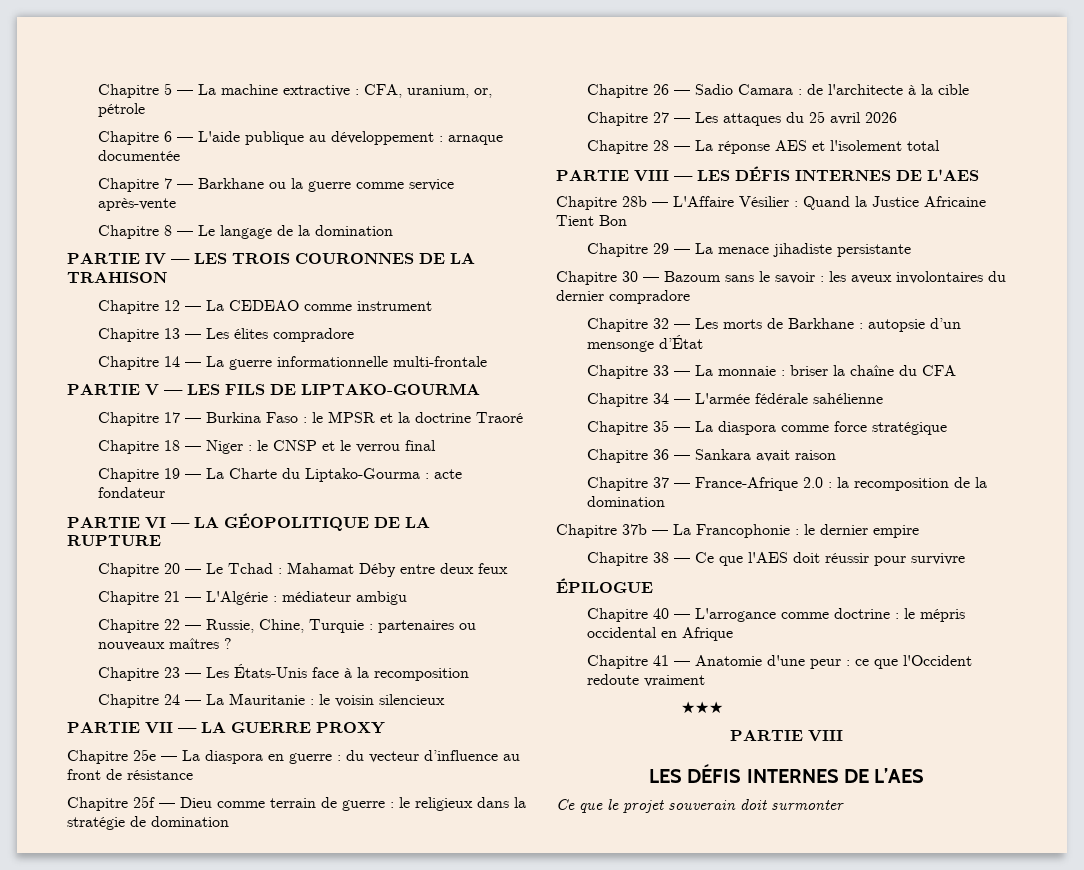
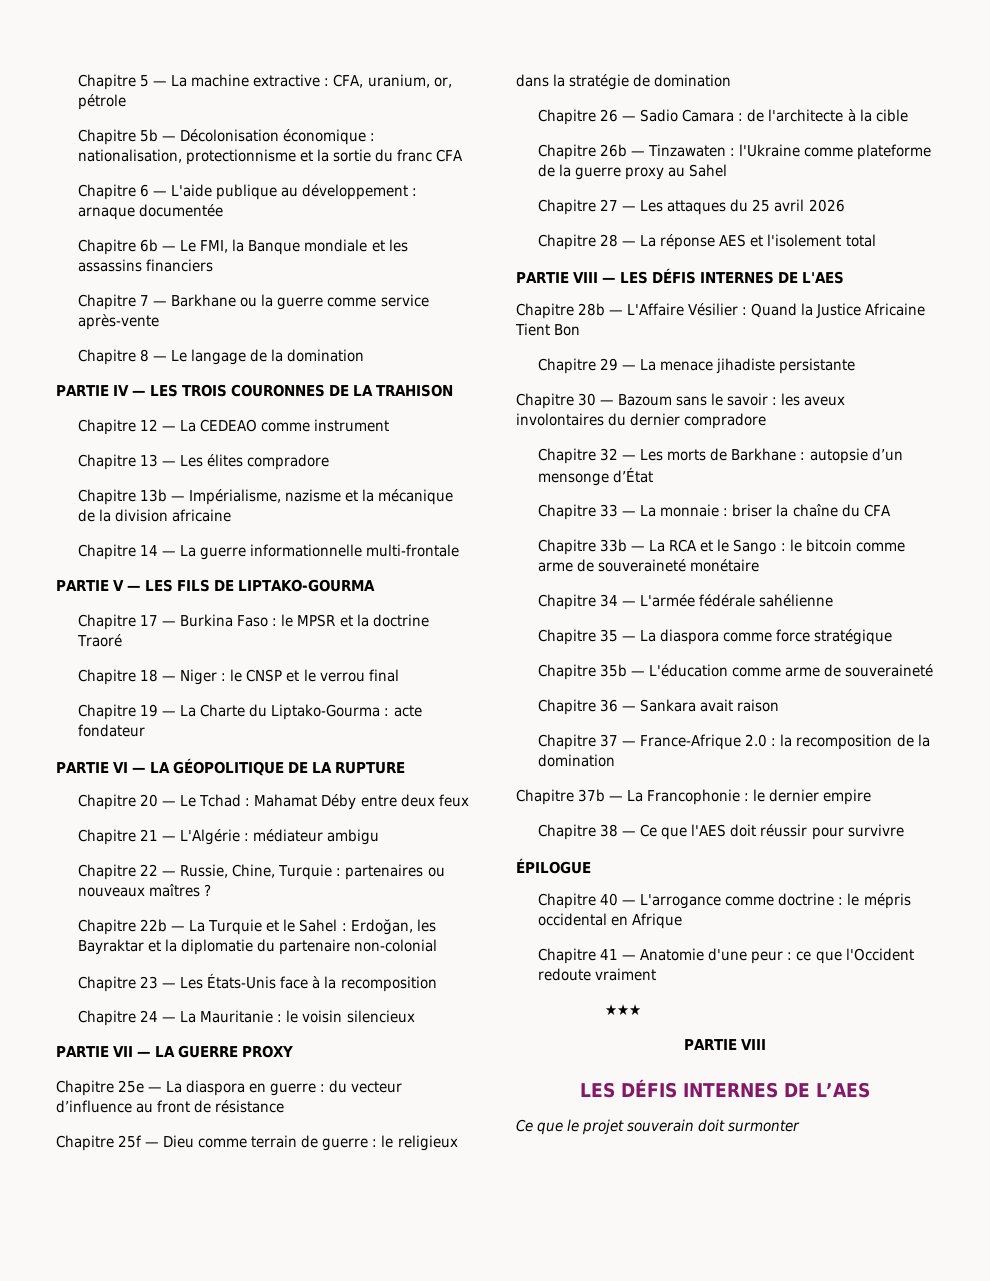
+ Chapitre 5b — Décolonisation économique : nationalisation, protectionnisme et la sortie du franc CFA
+ Chapitre 6b — Le FMI, la Banque mondiale et les assassins financiers
+ Chapitre 13b — Impérialisme, nazisme et la mécanique de la division africaine
+ Chapitre 22b — La Turquie et le Sahel : Erdoğan, les Bayraktar et la diplomatie du partenaire non-colonial
+ Chapitre 26b — Tinzawaten : l'Ukraine comme plateforme de la guerre proxy au Sahel
+ Chapitre 33b — La RCA et le Sango : le bitcoin comme arme de souveraineté monétaire
+ Chapitre 35b — L'éducation comme arme de souveraineté

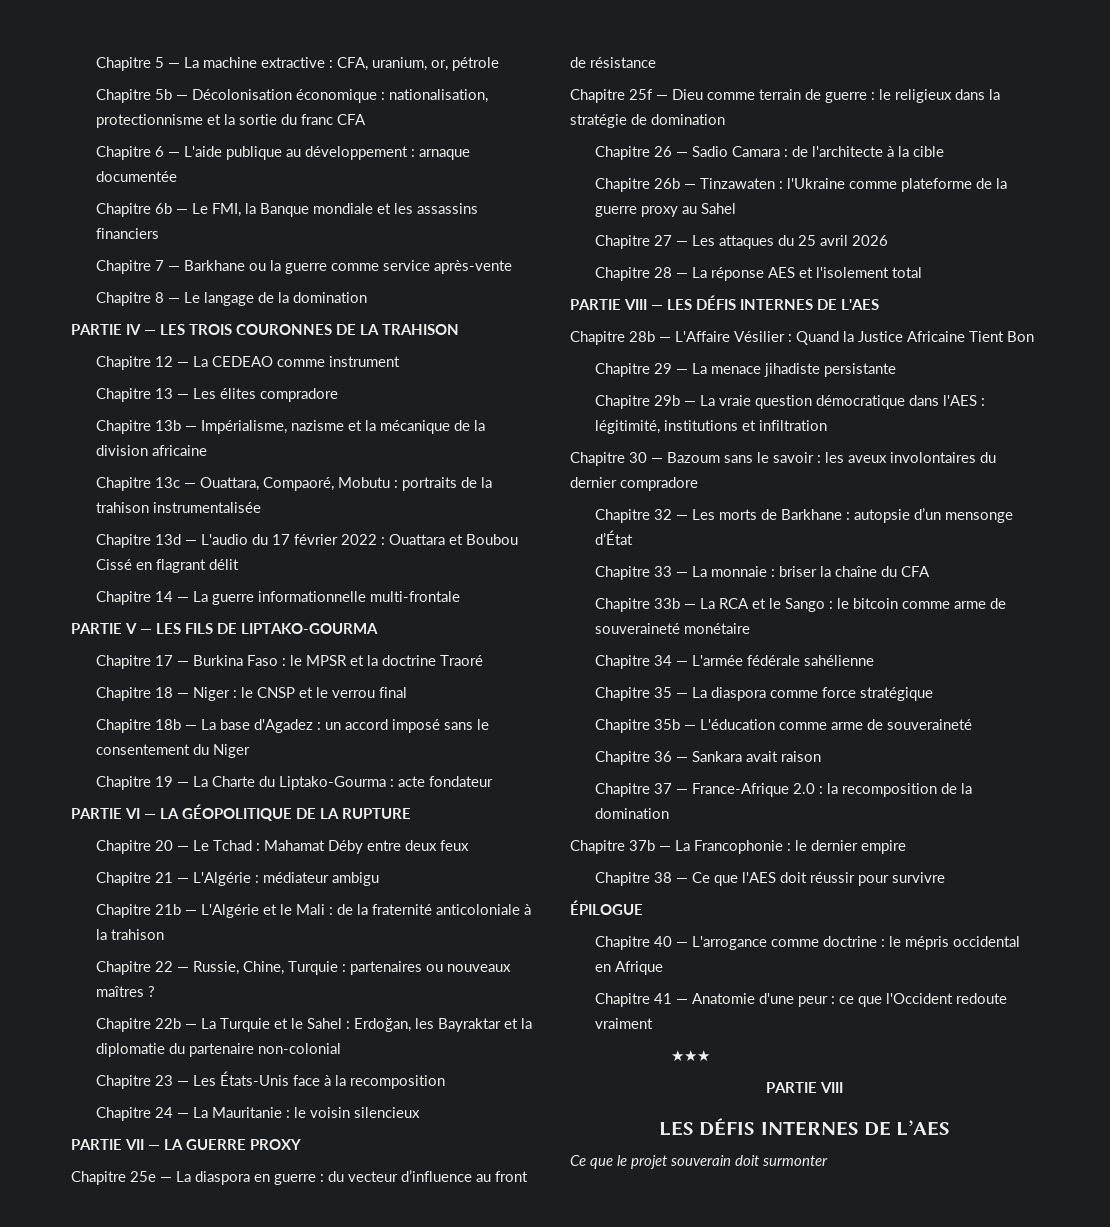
+ Chapitre 13c — Ouattara, Compaoré, Mobutu : portraits de la trahison instrumentalisée
+ Chapitre 13d — L'audio du 17 février 2022 : Ouattara et Boubou Cissé en flagrant délit
+ Chapitre 18b — La base d'Agadez : un accord imposé sans le consentement du Niger
+ Chapitre 21b — L'Algérie et le Mali : de la fraternité anticoloniale à la trahison
+ Chapitre 29b — La vraie question démocratique dans l'AES : légitimité, institutions et infiltration

